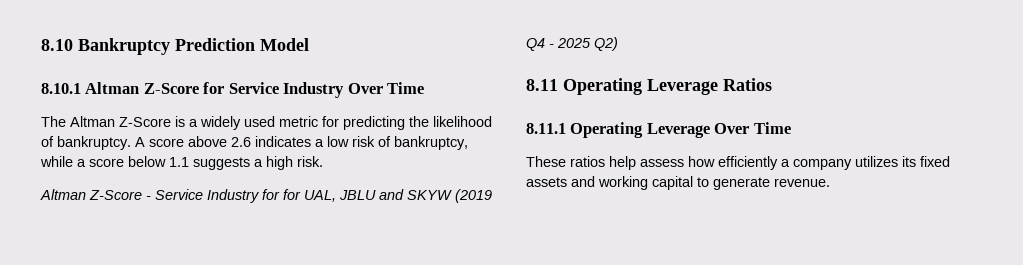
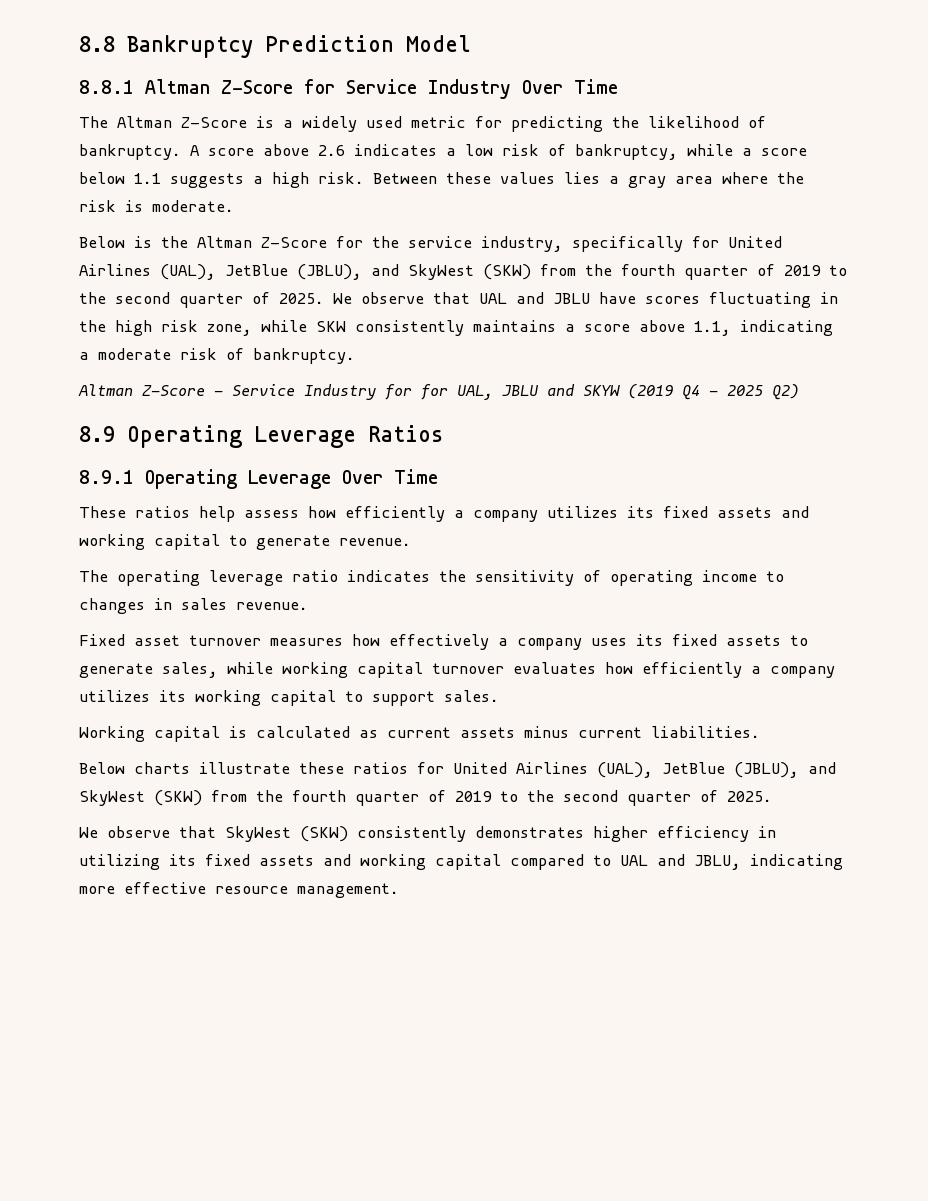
- 8.10 Bankruptcy Prediction Model
+ 8.8 Bankruptcy Prediction Model
- 8.10.1 Altman Z-Score for Service Industry Over Time
+ 8.8.1 Altman Z-Score for Service Industry Over Time
+ Between these values lies a gray area where the risk is moderate.
+ Below is the Altman Z-Score for the service industry, specifically for United Airlines (UAL), JetBlue (JBLU), and SkyWest (SKW) from the fourth quarter of 2019 to the second quarter of 2025. We observe that UAL and JBLU have scores fluctuating in the high risk zone, while SKW consistently maintains a score above 1.1, indicating a moderate risk of bankruptcy.
- 8.11 Operating Leverage Ratios
+ 8.9 Operating Leverage Ratios
- 8.11.1 Operating Leverage Over Time
+ 8.9.1 Operating Leverage Over Time
+ The operating leverage ratio indicates the sensitivity of operating income to changes in sales revenue.
+ Fixed asset turnover measures how effectively a company uses its fixed assets to generate sales, while working capital turnover evaluates how efficiently a company utilizes its working capital to support sales.
+ Working capital is calculated as current assets minus current liabilities.
+ Below charts illustrate these ratios for United Airlines (UAL), JetBlue (JBLU), and SkyWest (SKW) from the fourth quarter of 2019 to the second quarter of 2025.
+ We observe that SkyWest (SKW) consistently demonstrates higher efficiency in utilizing its fixed assets and working capital compared to UAL and JBLU, indicating more effective resource management.

